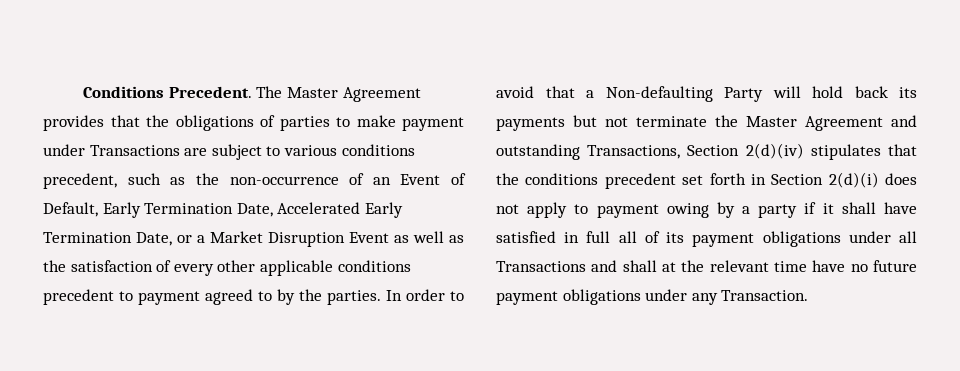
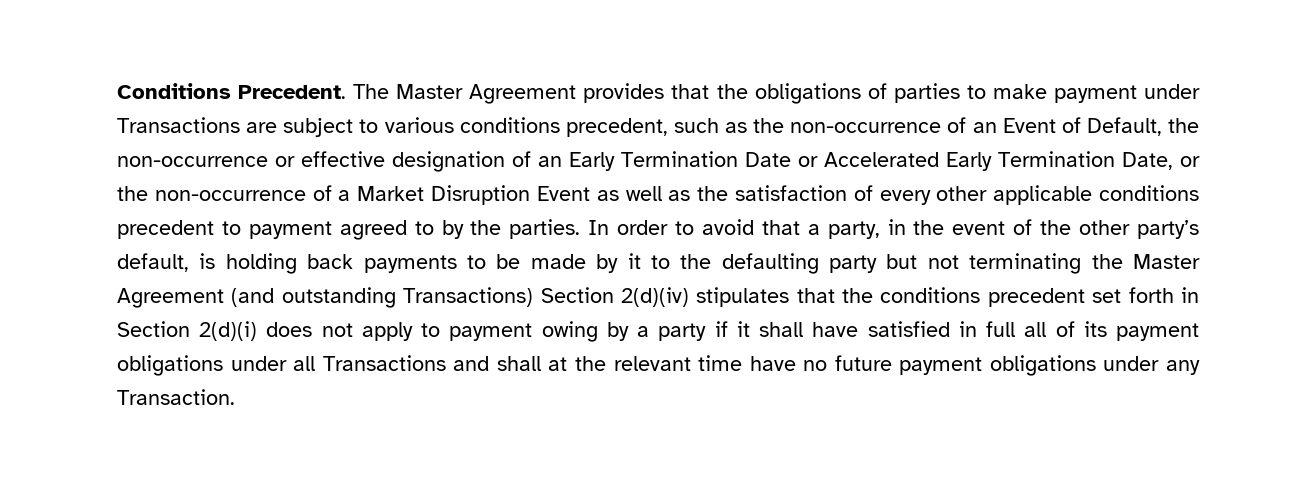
- The Master Agreement provides that the obligations of parties to make payment under Transactions are subject to various conditions precedent, such as the non-occurrence of an Event of Default, Early Termination Date, Accelerated Early Termination Date, or a Market Disruption Event as well as the satisfaction of every other applicable conditions precedent to payment agreed to by the parties.
+ The Master Agreement provides that the obligations of parties to make payment under Transactions are subject to various conditions precedent, such as the non-occurrence of an Event of Default, the non-occurrence or effective designation of an Early Termination Date or Accelerated Early Termination Date, or the non-occurrence of a Market Disruption Event as well as the satisfaction of every other applicable conditions precedent to payment agreed to by the parties.
- In order to avoid that a Non-defaulting Party will hold back its payments but not terminate the Master Agreement and outstanding Transactions, Section 2(d)(iv) stipulates that the conditions precedent set forth in Section 2(d)(i) does not apply to payment owing by a party if it shall have satisfied in full all of its payment obligations under all Transactions and shall at the relevant time have no future payment obligations under any Transaction.
+ In order to avoid that a party, in the event of the other party’s default, is holding back payments to be made by it to the defaulting party but not terminating the Master Agreement (and outstanding Transactions) Section 2(d)(iv) stipulates that the conditions precedent set forth in Section 2(d)(i) does not apply to payment owing by a party if it shall have satisfied in full all of its payment obligations under all Transactions and shall at the relevant time have no future payment obligations under any Transaction.

